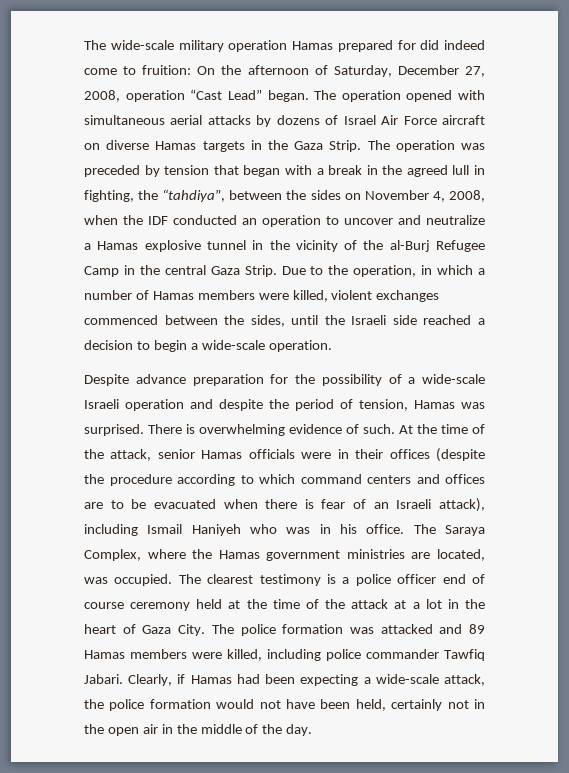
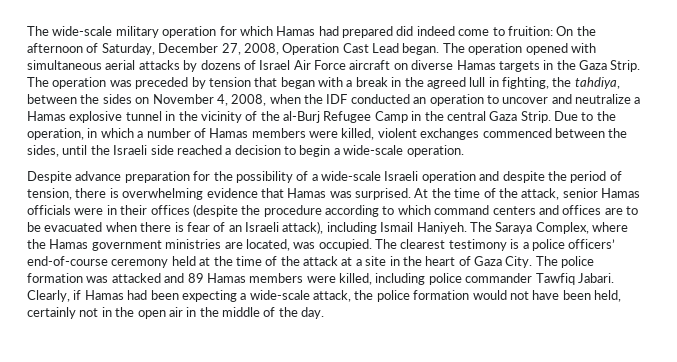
- The wide-scale military operation Hamas prepared for did indeed come to fruition: On the afternoon of Saturday, December 27, 2008, operation “Cast Lead” began.
+ The wide-scale military operation for which Hamas had prepared did indeed come to fruition: On the afternoon of Saturday, December 27, 2008, Operation Cast Lead began.
- The operation was preceded by tension that began with a break in the agreed lull in fighting, the “tahdiya”, between the sides on November 4, 2008, when the IDF conducted an operation to uncover and neutralize a Hamas explosive tunnel in the vicinity of the al-Burj Refugee Camp in the central Gaza Strip.
+ The operation was preceded by tension that began with a break in the agreed lull in fighting, the tahdiya, between the sides on November 4, 2008, when the IDF conducted an operation to uncover and neutralize a Hamas explosive tunnel in the vicinity of the al-Burj Refugee Camp in the central Gaza Strip.
- Despite advance preparation for the possibility of a wide-scale Israeli operation and despite the period of tension, Hamas was surprised. There is overwhelming evidence of such.
+ Despite advance preparation for the possibility of a wide-scale Israeli operation and despite the period of tension, there is overwhelming evidence that Hamas was surprised.
- At the time of the attack, senior Hamas officials were in their offices (despite the procedure according to which command centers and offices are to be evacuated when there is fear of an Israeli attack), including Ismail Haniyeh who was in his office.
+ At the time of the attack, senior Hamas officials were in their offices (despite the procedure according to which command centers and offices are to be evacuated when there is fear of an Israeli attack), including Ismail Haniyeh.
- The clearest testimony is a police officer end of course ceremony held at the time of the attack at a lot in the heart of Gaza City.
+ The clearest testimony is a police officers’ end-of-course ceremony held at the time of the attack at a site in the heart of Gaza City.

